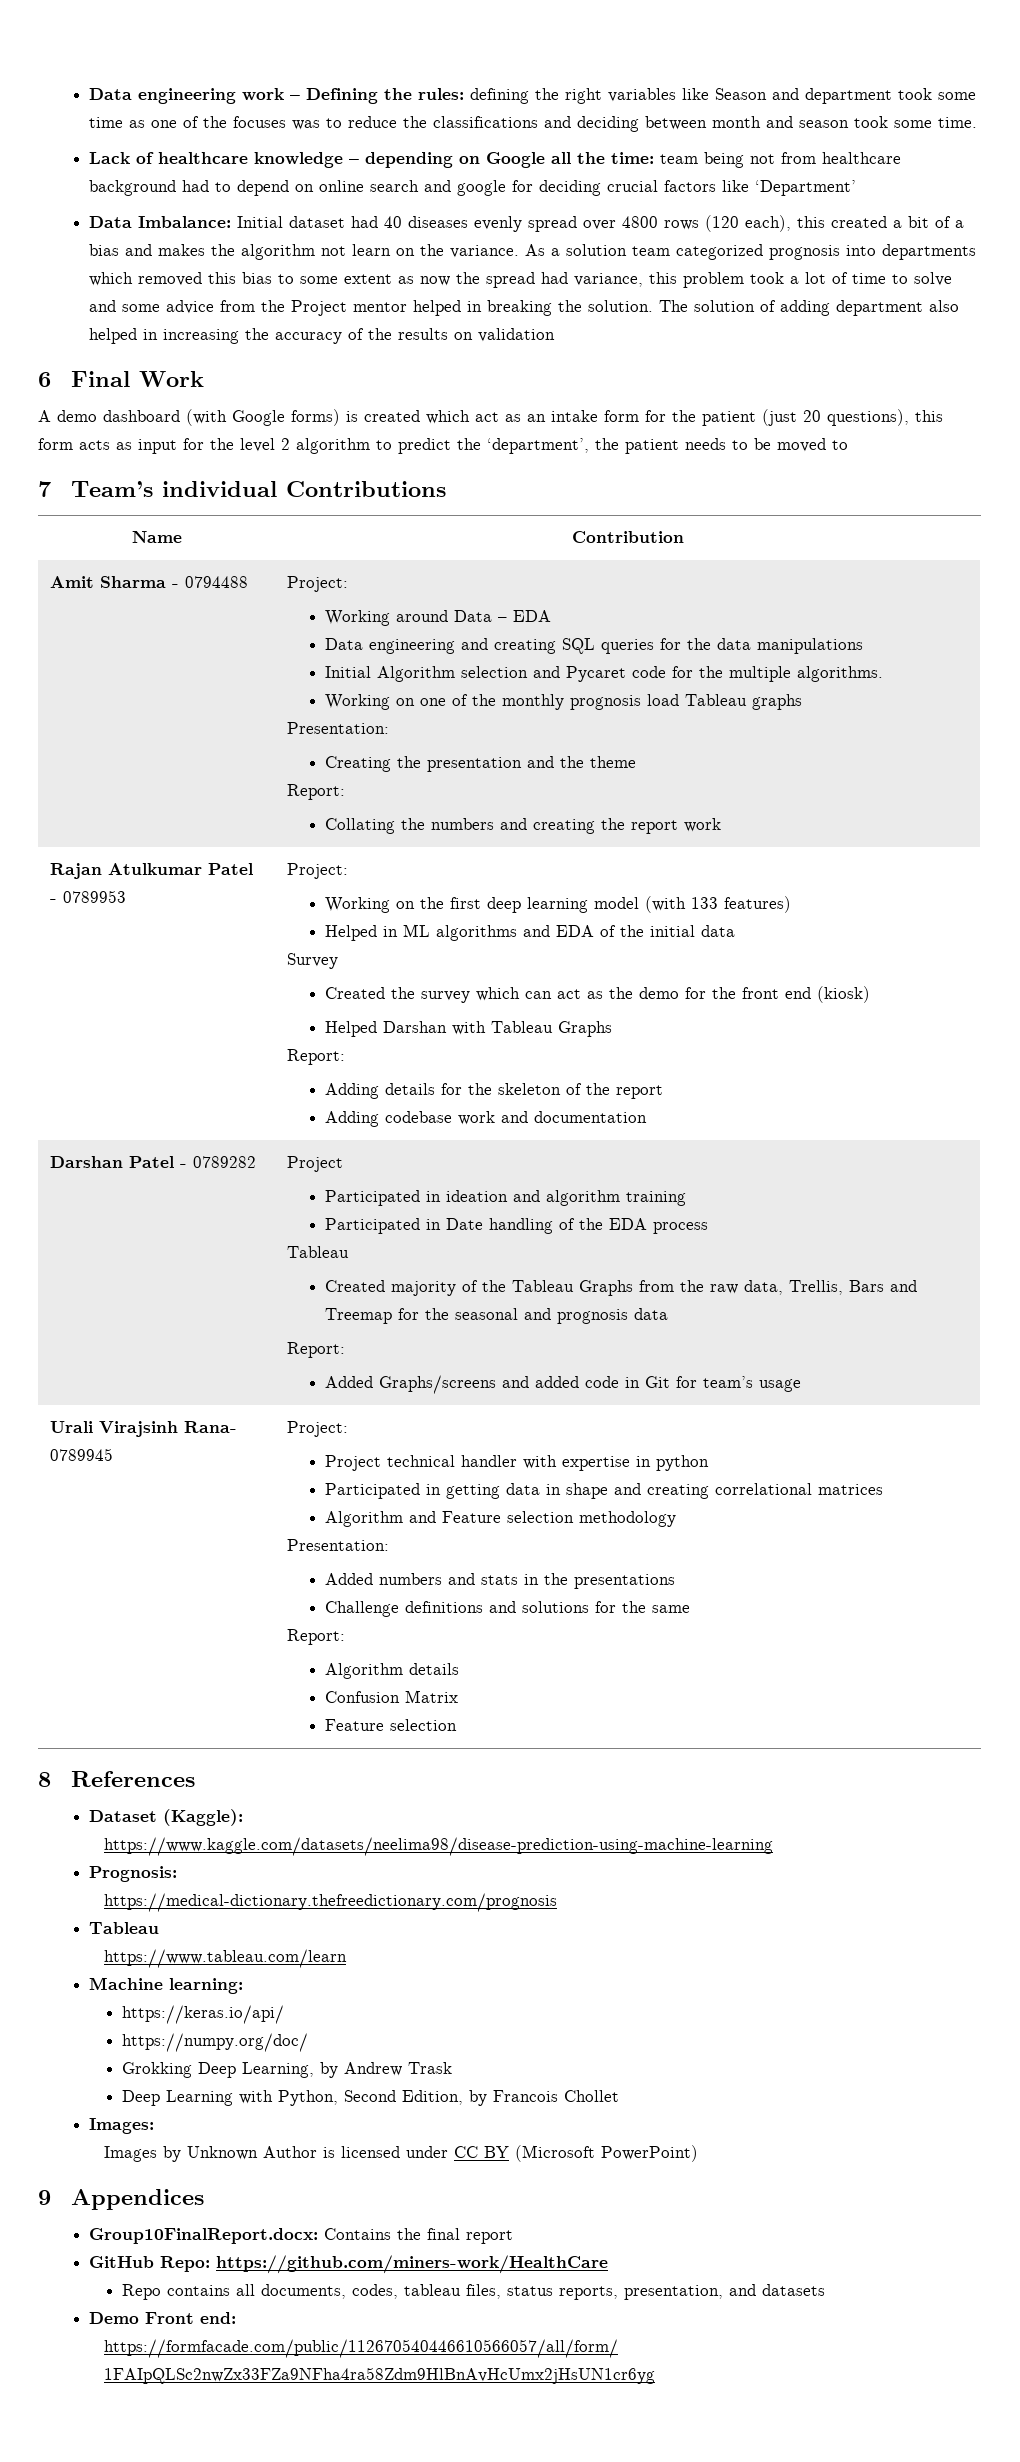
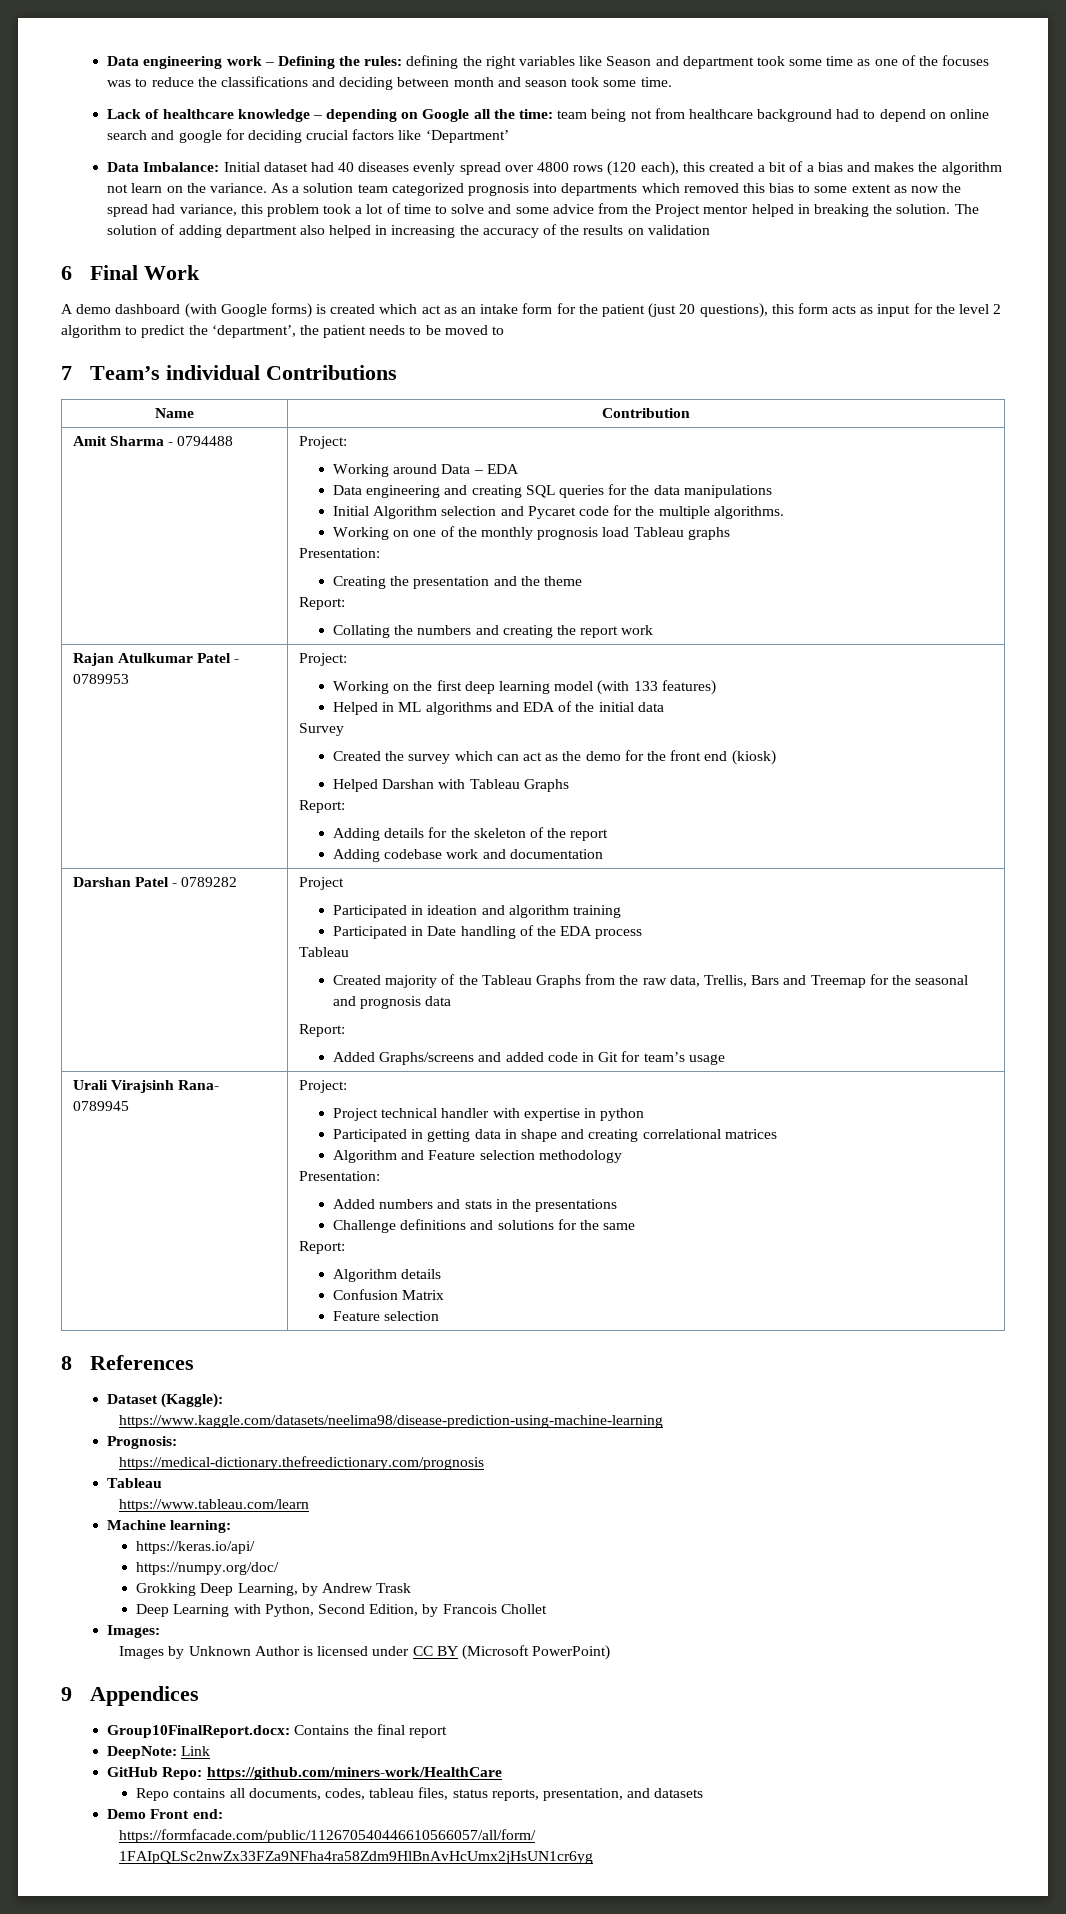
+ DeepNote: Link

